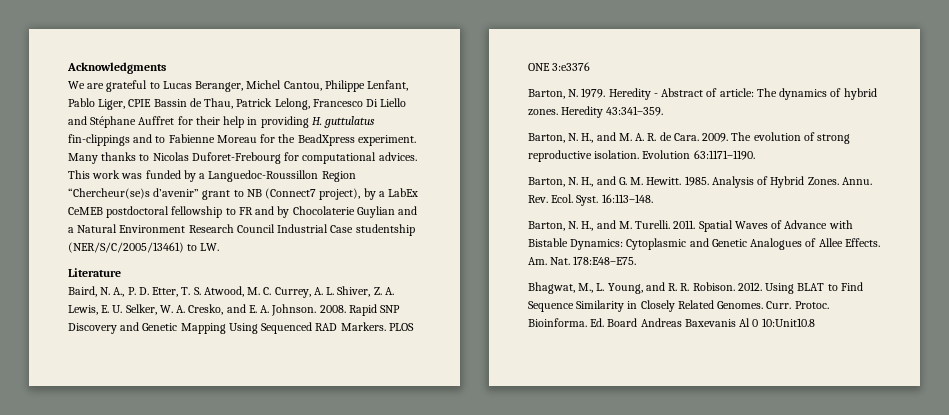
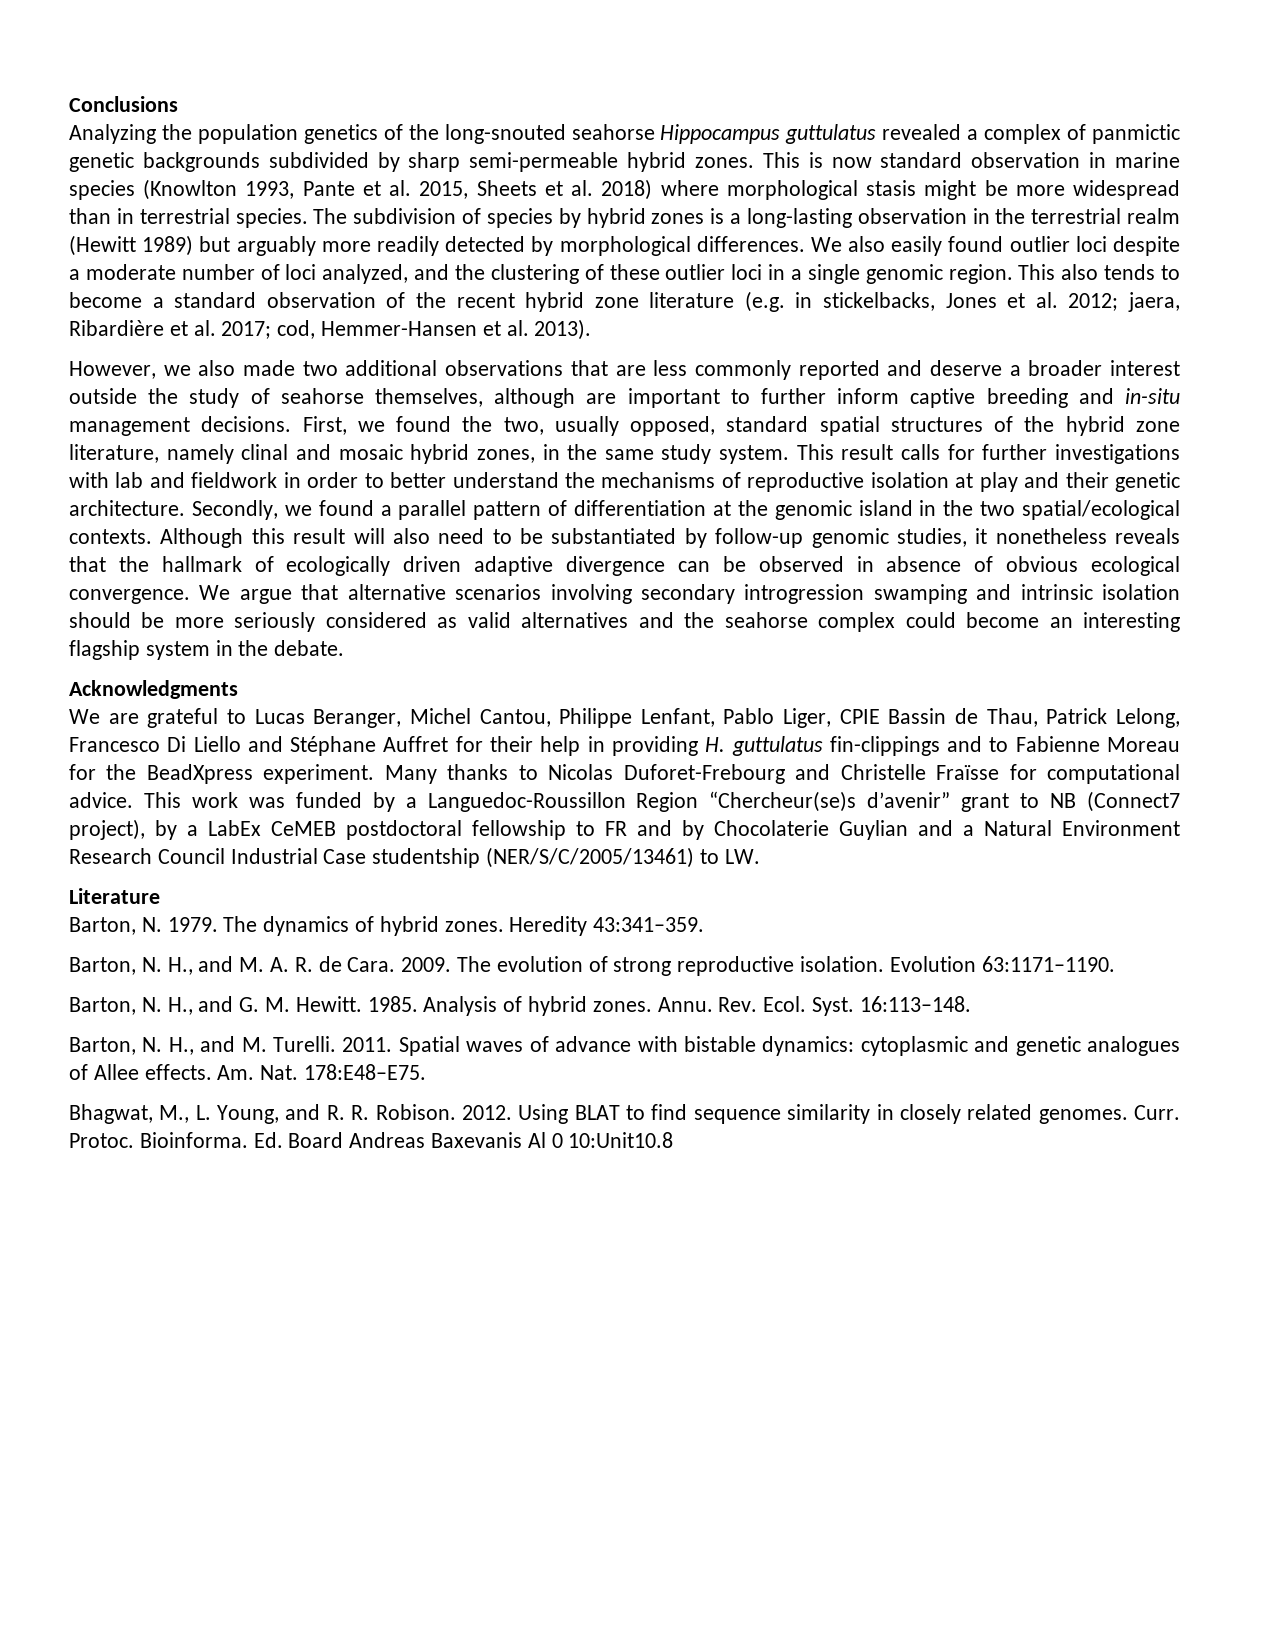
+ Conclusions
+ Analyzing the population genetics of the long-snouted seahorse Hippocampus guttulatus revealed a complex of panmictic genetic backgrounds subdivided by sharp semi-permeable hybrid zones. This is now standard observation in marine species (Knowlton 1993, Pante et al. 2015, Sheets et al. 2018) where morphological stasis might be more widespread than in terrestrial species. The subdivision of species by hybrid zones is a long-lasting observation in the terrestrial realm (Hewitt 1989) but arguably more readily detected by morphological differences. We also easily found outlier loci despite a moderate number of loci analyzed, and the clustering of these outlier loci in a single genomic region. This also tends to become a standard observation of the recent hybrid zone literature (e.g. in stickelbacks, Jones et al. 2012; jaera, Ribardière et al. 2017; cod, Hemmer-Hansen et al. 2013).
+ However, we also made two additional observations that are less commonly reported and deserve a broader interest outside the study of seahorse themselves, although are important to further inform captive breeding and in-situ management decisions. First, we found the two, usually opposed, standard spatial structures of the hybrid zone literature, namely clinal and mosaic hybrid zones, in the same study system. This result calls for further investigations with lab and fieldwork in order to better understand the mechanisms of reproductive isolation at play and their genetic architecture. Secondly, we found a parallel pattern of differentiation at the genomic island in the two spatial/ecological contexts. Although this result will also need to be substantiated by follow-up genomic studies, it nonetheless reveals that the hallmark of ecologically driven adaptive divergence can be observed in absence of obvious ecological convergence. We argue that alternative scenarios involving secondary introgression swamping and intrinsic isolation should be more seriously considered as valid alternatives and the seahorse complex could become an interesting flagship system in the debate.
- Many thanks to Nicolas Duforet-Frebourg for computational advices.
+ Many thanks to Nicolas Duforet-Frebourg and Christelle Fraïsse for computational advice.
- Baird, N. A., P. D. Etter, T. S. Atwood, M. C. Currey, A. L. Shiver, Z. A. Lewis, E. U. Selker, W. A. Cresko, and E. A. Johnson. 2008. Rapid SNP Discovery and Genetic Mapping Using Sequenced RAD Markers. PLOS ONE 3:e3376
- Barton, N. 1979. Heredity - Abstract of article: The dynamics of hybrid zones.
+ Barton, N. 1979. The dynamics of hybrid zones.
- Analysis of Hybrid Zones.
+ Analysis of hybrid zones.
- Spatial Waves of Advance with Bistable Dynamics: Cytoplasmic and Genetic Analogues of Allee Effects.
+ Spatial waves of advance with bistable dynamics: cytoplasmic and genetic analogues of Allee effects.
- Using BLAT to Find Sequence Similarity in Closely Related Genomes.
+ Using BLAT to find sequence similarity in closely related genomes.

